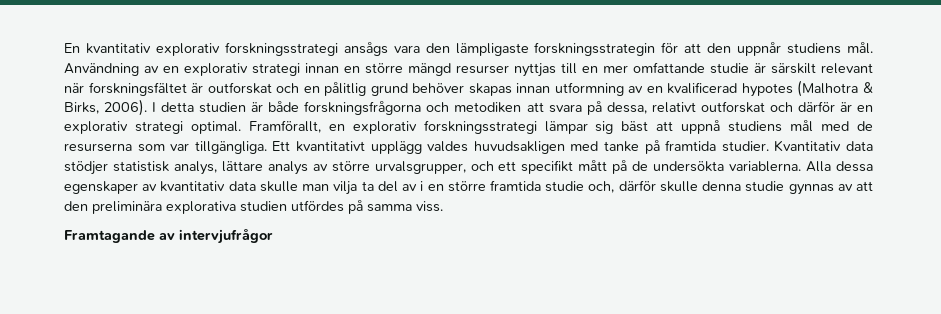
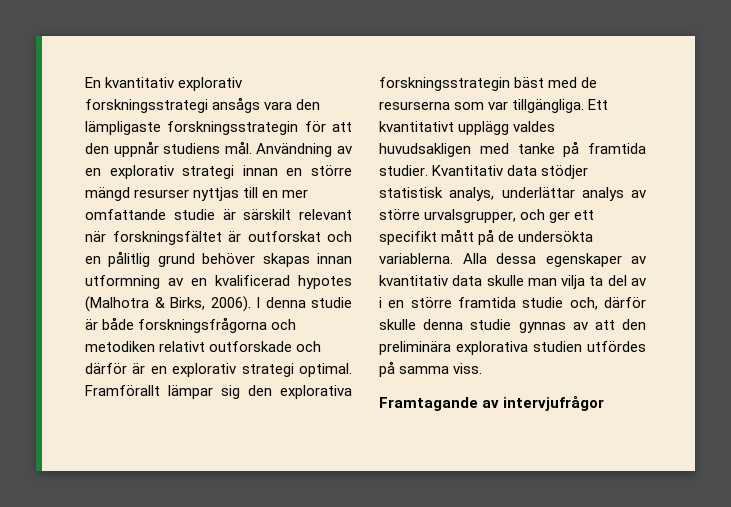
- I detta studien är både forskningsfrågorna och metodiken att svara på dessa, relativt outforskat och därför är en explorativ strategi optimal.
+ I denna studie är både forskningsfrågorna och metodiken relativt outforskade och därför är en explorativ strategi optimal.
- Framförallt, en explorativ forskningsstrategi lämpar sig bäst att uppnå studiens mål med de resurserna som var tillgängliga.
+ Framförallt lämpar sig den explorativa forskningsstrategin bäst med de resurserna som var tillgängliga.
- Kvantitativ data stödjer statistisk analys, lättare analys av större urvalsgrupper, och ett specifikt mått på de undersökta variablerna.
+ Kvantitativ data stödjer statistisk analys, underlättar analys av större urvalsgrupper, och ger ett specifikt mått på de undersökta variablerna.

